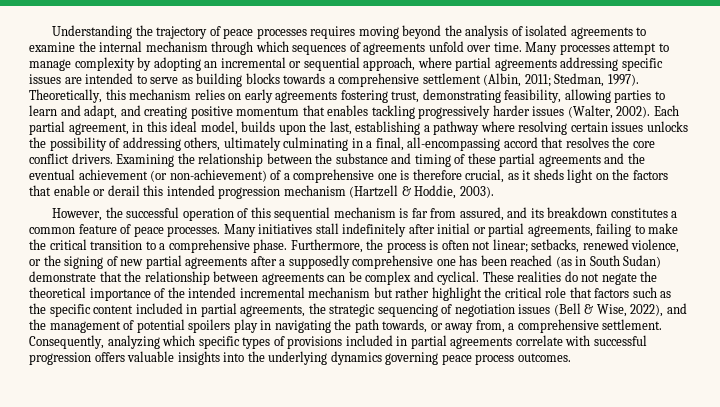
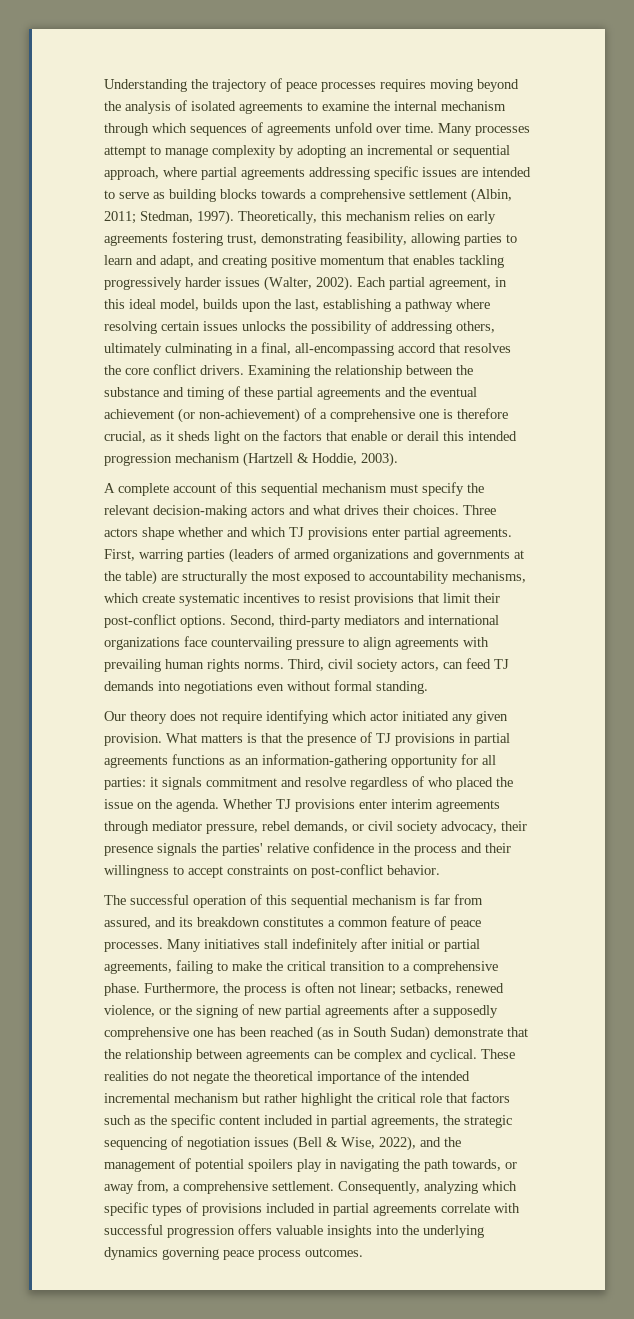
- However, the successful operation of this sequential mechanism is far from assured, and its breakdown constitutes a common feature of peace processes.
+ A complete account of this sequential mechanism must specify the relevant decision-making actors and what drives their choices. Three actors shape whether and which TJ provisions enter partial agreements. First, warring parties (leaders of armed organizations and governments at the table) are structurally the most exposed to accountability mechanisms, which create systematic incentives to resist provisions that limit their post-conflict options. Second, third-party mediators and international organizations face countervailing pressure to align agreements with prevailing human rights norms. Third, civil society actors, can feed TJ demands into negotiations even without formal standing.
+ Our theory does not require identifying which actor initiated any given provision. What matters is that the presence of TJ provisions in partial agreements functions as an information-gathering opportunity for all parties: it signals commitment and resolve regardless of who placed the issue on the agenda. Whether TJ provisions enter interim agreements through mediator pressure, rebel demands, or civil society advocacy, their presence signals the parties' relative confidence in the process and their willingness to accept constraints on post-conflict behavior.
+ The successful operation of this sequential mechanism is far from assured, and its breakdown constitutes a common feature of peace processes.

